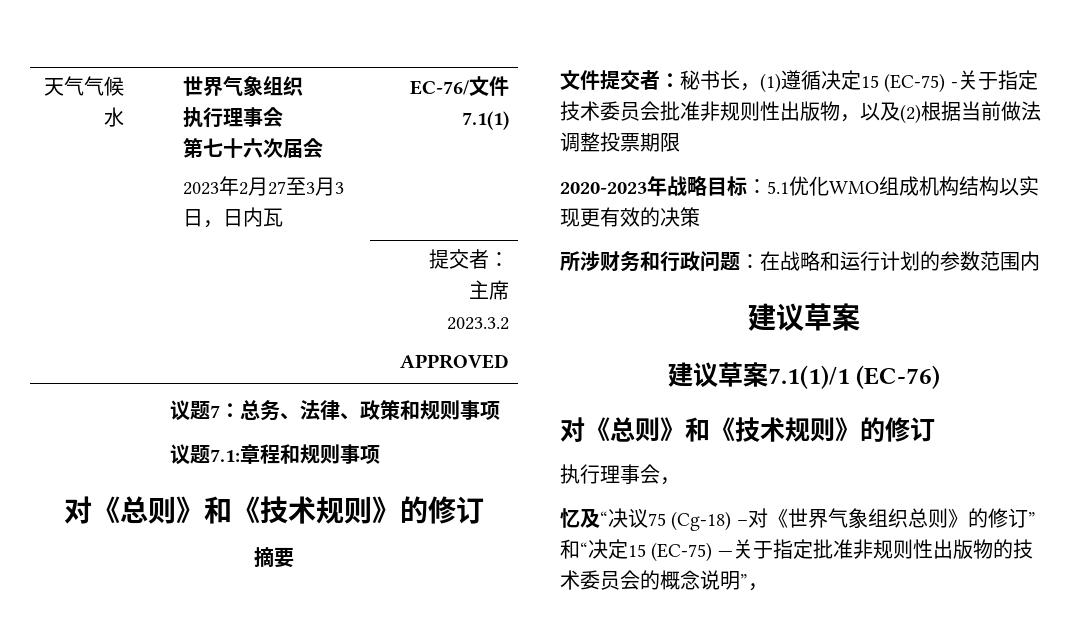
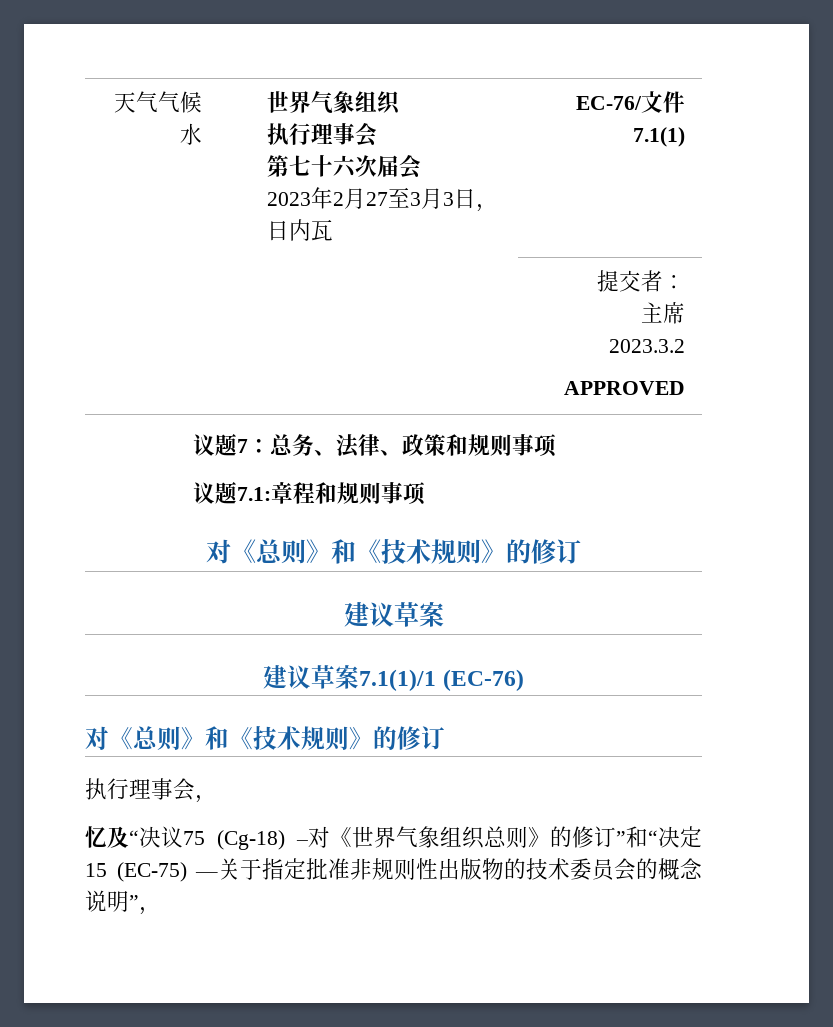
- 摘要
- 文件提交者：秘书长，(1)遵循决定15 (EC-75) -关于指定技术委员会批准非规则性出版物，以及(2)根据当前做法调整投票期限
- 2020-2023年战略目标：5.1优化WMO组成机构结构以实现更有效的决策
- 所涉财务和行政问题：在战略和运行计划的参数范围内

